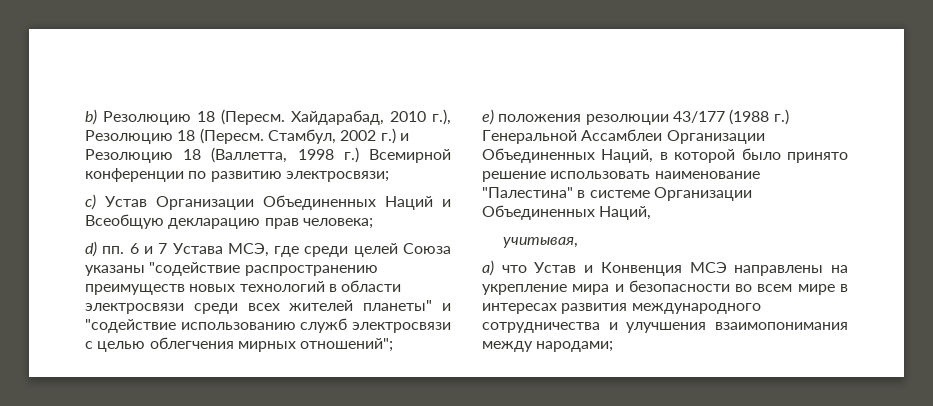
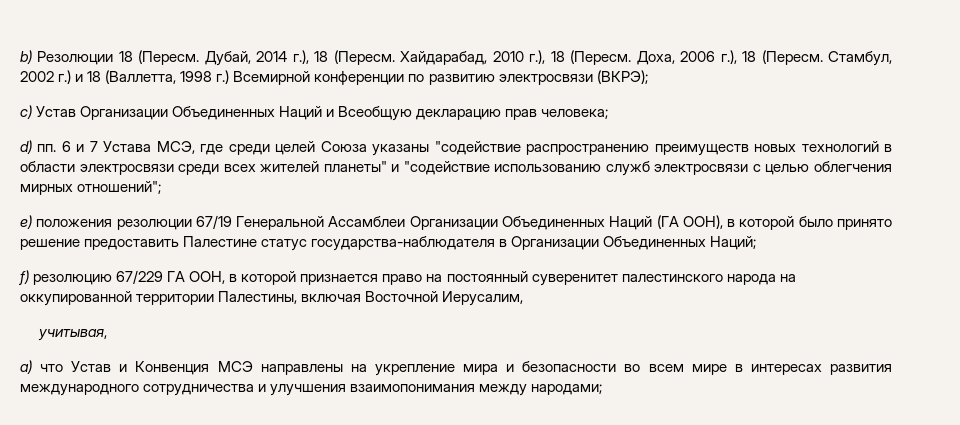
- b) Резолюцию 18 (Пересм.
+ b) Резолюции 18 (Пересм. Дубай, 2014 г.), 18 (Пересм.
- Хайдарабад, 2010 г.), Резолюцию 18 (Пересм.
+ Хайдарабад, 2010 г.), 18 (Пересм. Доха, 2006 г.), 18 (Пересм.
- Стамбул, 2002 г.) и Резолюцию 18 (Валлетта, 1998 г.) Всемирной конференции по развитию электросвязи;
+ Стамбул, 2002 г.) и 18 (Валлетта, 1998 г.) Всемирной конференции по развитию электросвязи (ВКРЭ);
- е) положения резолюции 43/177 (1988 г.) Генеральной Ассамблеи Организации Объединенных Наций, в которой было принято решение использовать наименование "Палестина" в системе Организации Объединенных Наций,
+ е) положения резолюции 67/19 Генеральной Ассамблеи Организации Объединенных Наций (ГА ООН), в которой было принято решение предоставить Палестине статус государства-наблюдателя в Организации Объединенных Наций;
+ f) резолюцию 67/229 ГА ООН, в которой признается право на постоянный суверенитет палестинского народа на оккупированной территории Палестины, включая Восточной Иерусалим,

